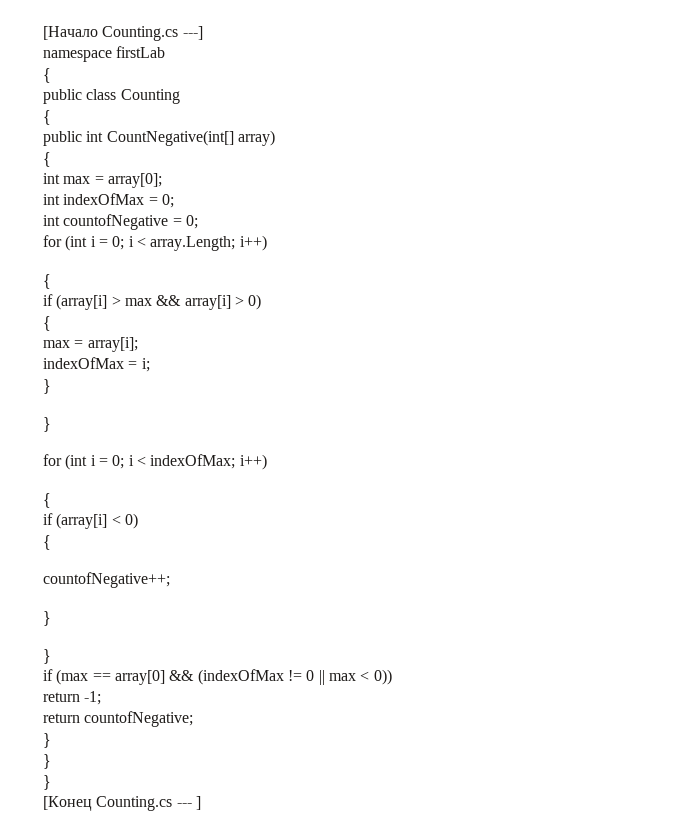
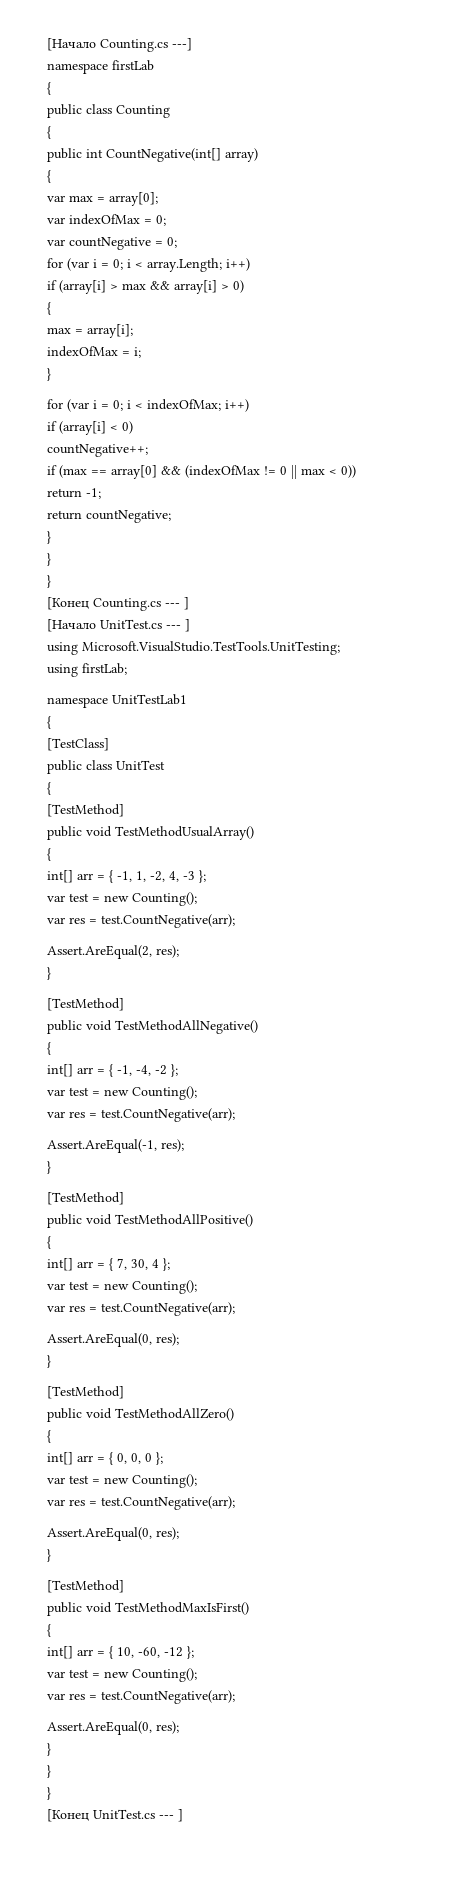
- int max = array[0];
+ var max = array[0];
- int indexOfMax = 0;
+ var indexOfMax = 0;
- int countofNegative = 0;
+ var countNegative = 0;
- for (int i = 0; i < array.Length; i++)
- {
+ for (var i = 0; i < array.Length; i++)
  indexOfMax = i;
  }
- }
- for (int i = 0; i < indexOfMax; i++)
- {
+ for (var i = 0; i < indexOfMax; i++)
  if (array[i] < 0)
- {
- countofNegative++;
- }
- }
+ countNegative++;
- return countofNegative;
+ return countNegative;
+ [Начало UnitTest.cs --- ]
+ using Microsoft.VisualStudio.TestTools.UnitTesting;
+ using firstLab;
+ namespace UnitTestLab1
+ {
+ [TestClass]
+ public class UnitTest
+ {
+ [TestMethod]
+ public void TestMethodUsualArray()
+ {
+ int[] arr = { -1, 1, -2, 4, -3 };
+ var test = new Counting();
+ var res = test.CountNegative(arr);
+ Assert.AreEqual(2, res);
+ }
+ [TestMethod]
+ public void TestMethodAllNegative()
+ {
+ int[] arr = { -1, -4, -2 };
+ var test = new Counting();
+ var res = test.CountNegative(arr);
+ Assert.AreEqual(-1, res);
+ }
+ [TestMethod]
+ public void TestMethodAllPositive()
+ {
+ int[] arr = { 7, 30, 4 };
+ var test = new Counting();
+ var res = test.CountNegative(arr);
+ Assert.AreEqual(0, res);
+ }
+ [TestMethod]
+ public void TestMethodAllZero()
+ {
+ int[] arr = { 0, 0, 0 };
+ var test = new Counting();
+ var res = test.CountNegative(arr);
+ Assert.AreEqual(0, res);
+ }
+ [TestMethod]
+ public void TestMethodMaxIsFirst()
+ {
+ int[] arr = { 10, -60, -12 };
+ var test = new Counting();
+ var res = test.CountNegative(arr);
+ Assert.AreEqual(0, res);
+ }
+ }
+ }
+ [Конец UnitTest.cs --- ]

